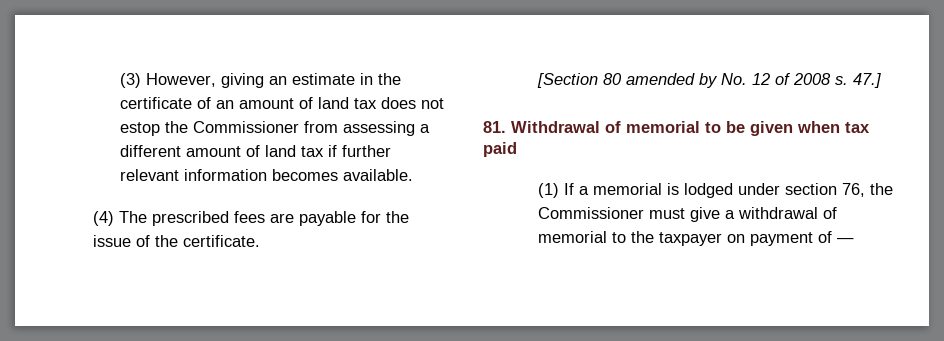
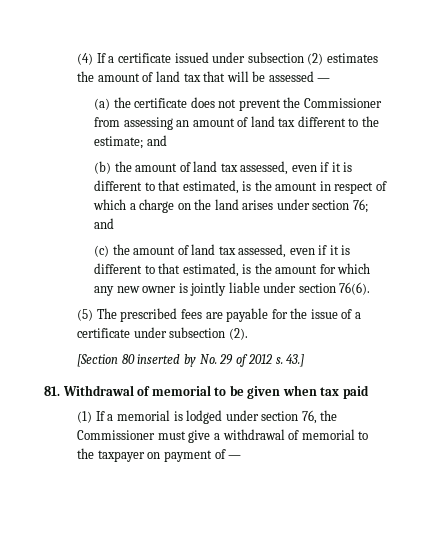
- (3) However, giving an estimate in the certificate of an amount of land tax does not estop the Commissioner from assessing a different amount of land tax if further relevant information becomes available.
- (4) The prescribed fees are payable for the issue of the certificate.
+ (4) If a certificate issued under subsection (2) estimates the amount of land tax that will be assessed —
+ (a) the certificate does not prevent the Commissioner from assessing an amount of land tax different to the estimate; and
+ (b) the amount of land tax assessed, even if it is different to that estimated, is the amount in respect of which a charge on the land arises under section 76; and
+ (c) the amount of land tax assessed, even if it is different to that estimated, is the amount for which any new owner is jointly liable under section 76(6).
+ (5) The prescribed fees are payable for the issue of a certificate under subsection (2).
- [Section 80 amended by No. 12 of 2008 s. 47.]
+ [Section 80 inserted by No. 29 of 2012 s. 43.]

